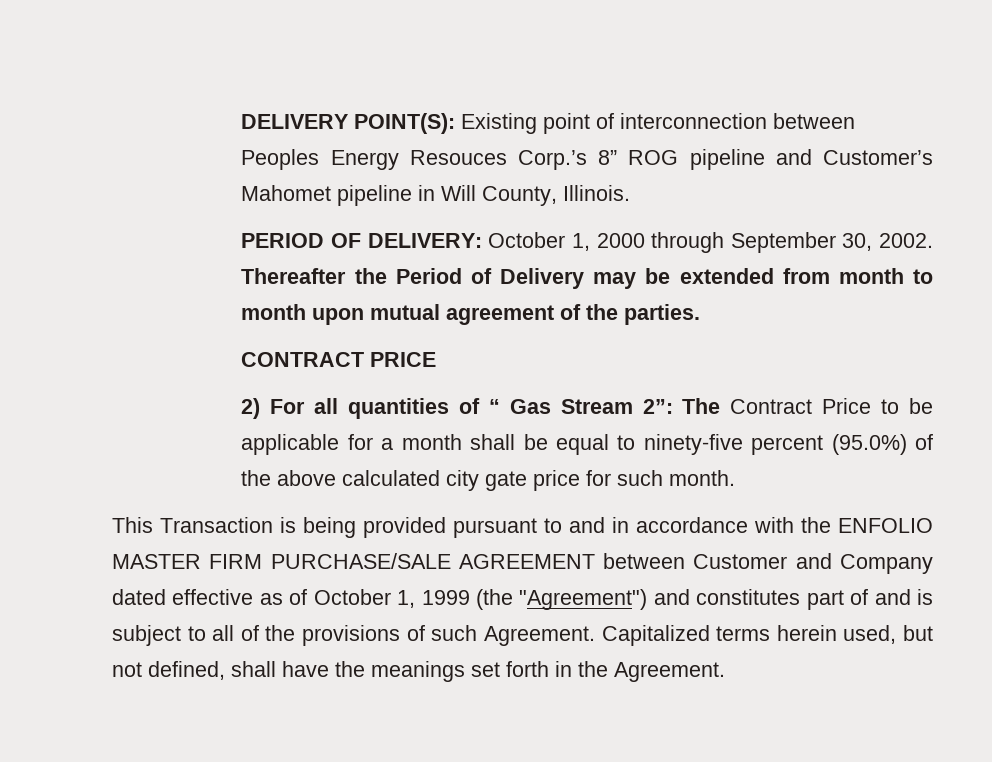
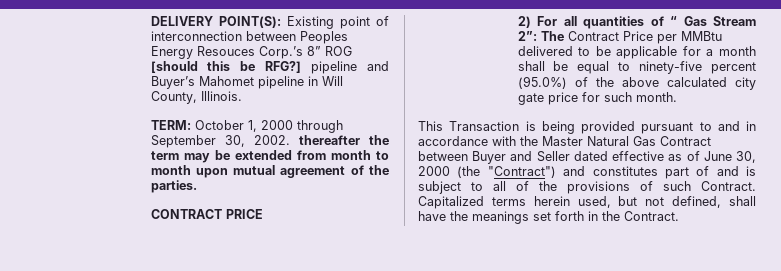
- DELIVERY POINT(S): Existing point of interconnection between Peoples Energy Resouces Corp.’s 8” ROG pipeline and Customer’s Mahomet pipeline in Will County, Illinois.
+ DELIVERY POINT(S): Existing point of interconnection between Peoples Energy Resouces Corp.’s 8” ROG [should this be RFG?] pipeline and Buyer’s Mahomet pipeline in Will County, Illinois.
- PERIOD OF DELIVERY: October 1, 2000 through September 30, 2002. Thereafter the Period of Delivery may be extended from month to month upon mutual agreement of the parties.
+ TERM: October 1, 2000 through September 30, 2002. thereafter the term may be extended from month to month upon mutual agreement of the parties.
- 2) For all quantities of “ Gas Stream 2”: The Contract Price to be applicable for a month shall be equal to ninety-five percent (95.0%) of the above calculated city gate price for such month.
+ 2) For all quantities of “ Gas Stream 2”: The Contract Price per MMBtu delivered to be applicable for a month shall be equal to ninety-five percent (95.0%) of the above calculated city gate price for such month.
- This Transaction is being provided pursuant to and in accordance with the ENFOLIO MASTER FIRM PURCHASE/SALE AGREEMENT between Customer and Company dated effective as of October 1, 1999 (the "Agreement") and constitutes part of and is subject to all of the provisions of such Agreement.
+ This Transaction is being provided pursuant to and in accordance with the Master Natural Gas Contract between Buyer and Seller dated effective as of June 30, 2000 (the "Contract") and constitutes part of and is subject to all of the provisions of such Contract.
- Capitalized terms herein used, but not defined, shall have the meanings set forth in the Agreement.
+ Capitalized terms herein used, but not defined, shall have the meanings set forth in the Contract.

